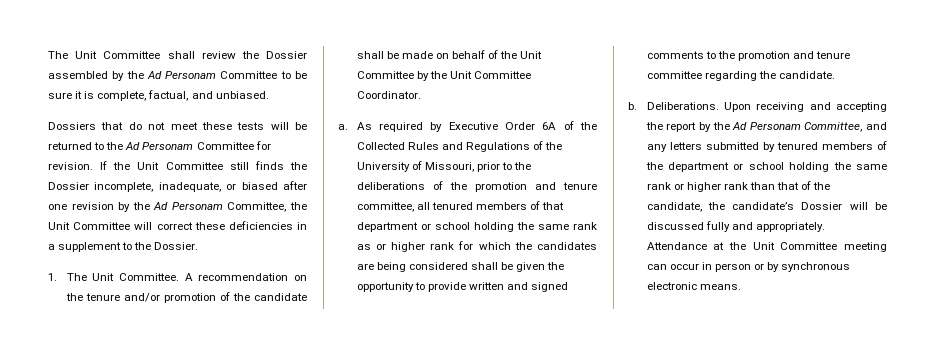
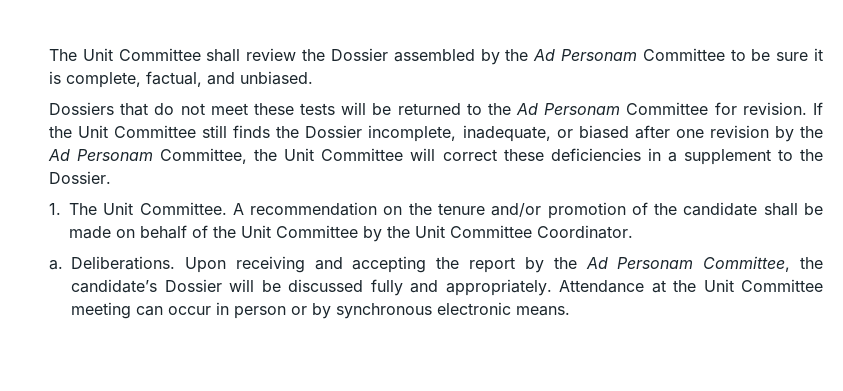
- As required by Executive Order 6A of the Collected Rules and Regulations of the University of Missouri, prior to the deliberations of the promotion and tenure committee, all tenured members of that department or school holding the same rank as or higher rank for which the candidates are being considered shall be given the opportunity to provide written and signed comments to the promotion and tenure committee regarding the candidate.
- b.
- Upon receiving and accepting the report by the Ad Personam Committee, and any letters submitted by tenured members of the department or school holding the same rank or higher rank than that of the candidate, the candidate’s Dossier will be discussed fully and appropriately.
+ Upon receiving and accepting the report by the Ad Personam Committee, the candidate’s Dossier will be discussed fully and appropriately.

